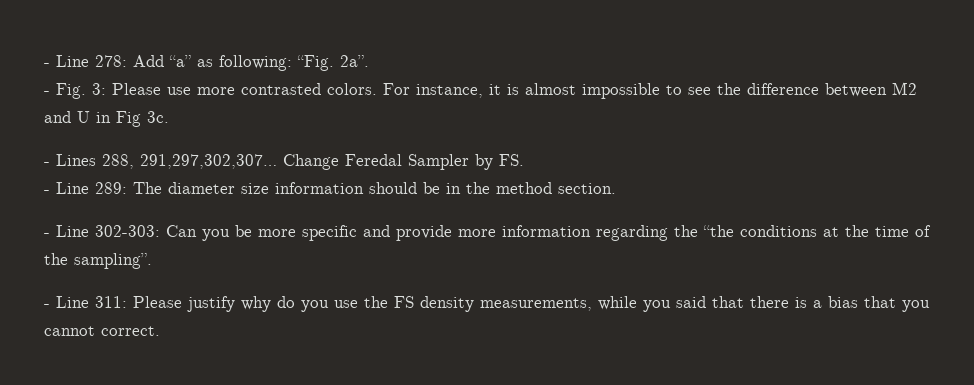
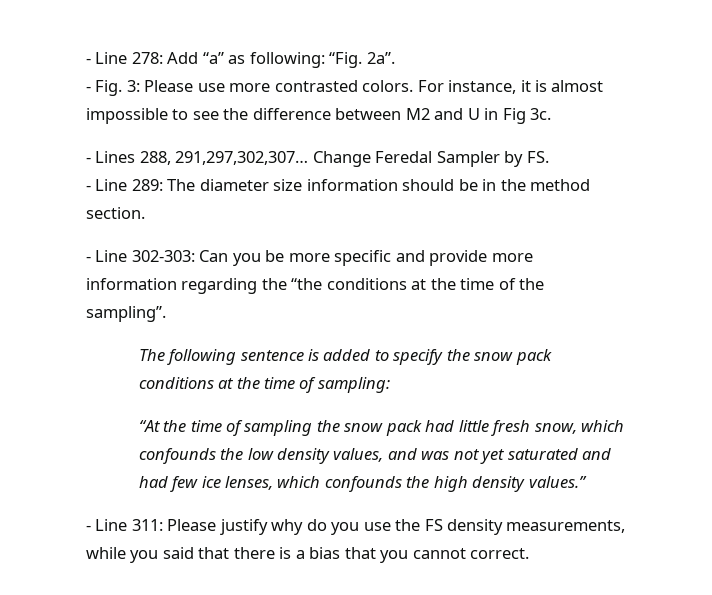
+ The following sentence is added to specify the snow pack conditions at the time of sampling:
+ “At the time of sampling the snow pack had little fresh snow, which confounds the low density values, and was not yet saturated and had few ice lenses, which confounds the high density values.”

